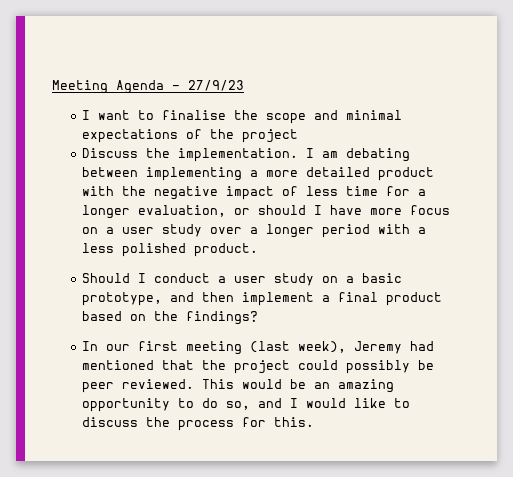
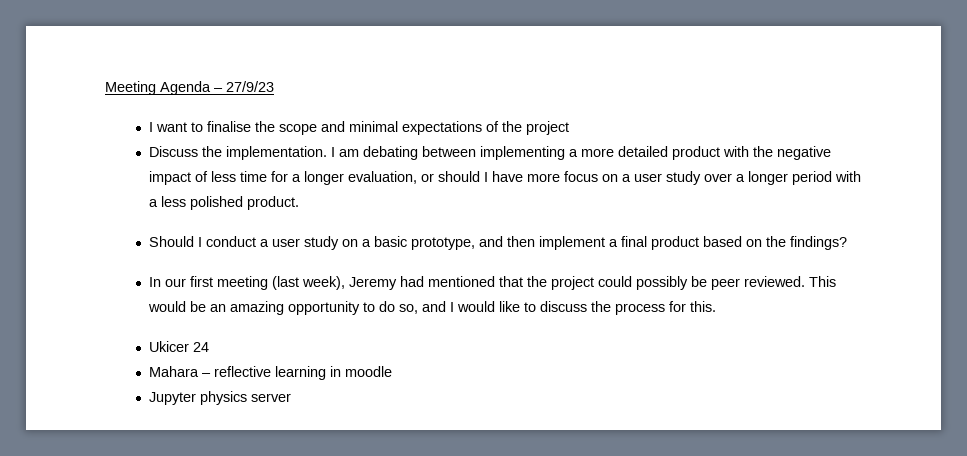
+ Ukicer 24
+ Mahara – reflective learning in moodle
+ Jupyter physics server

